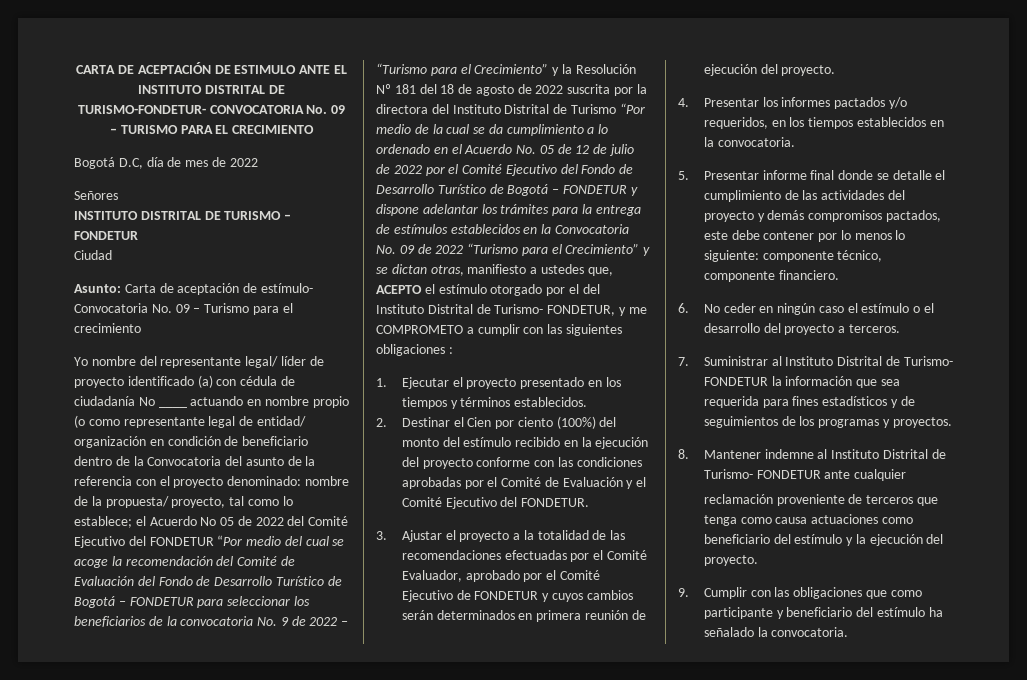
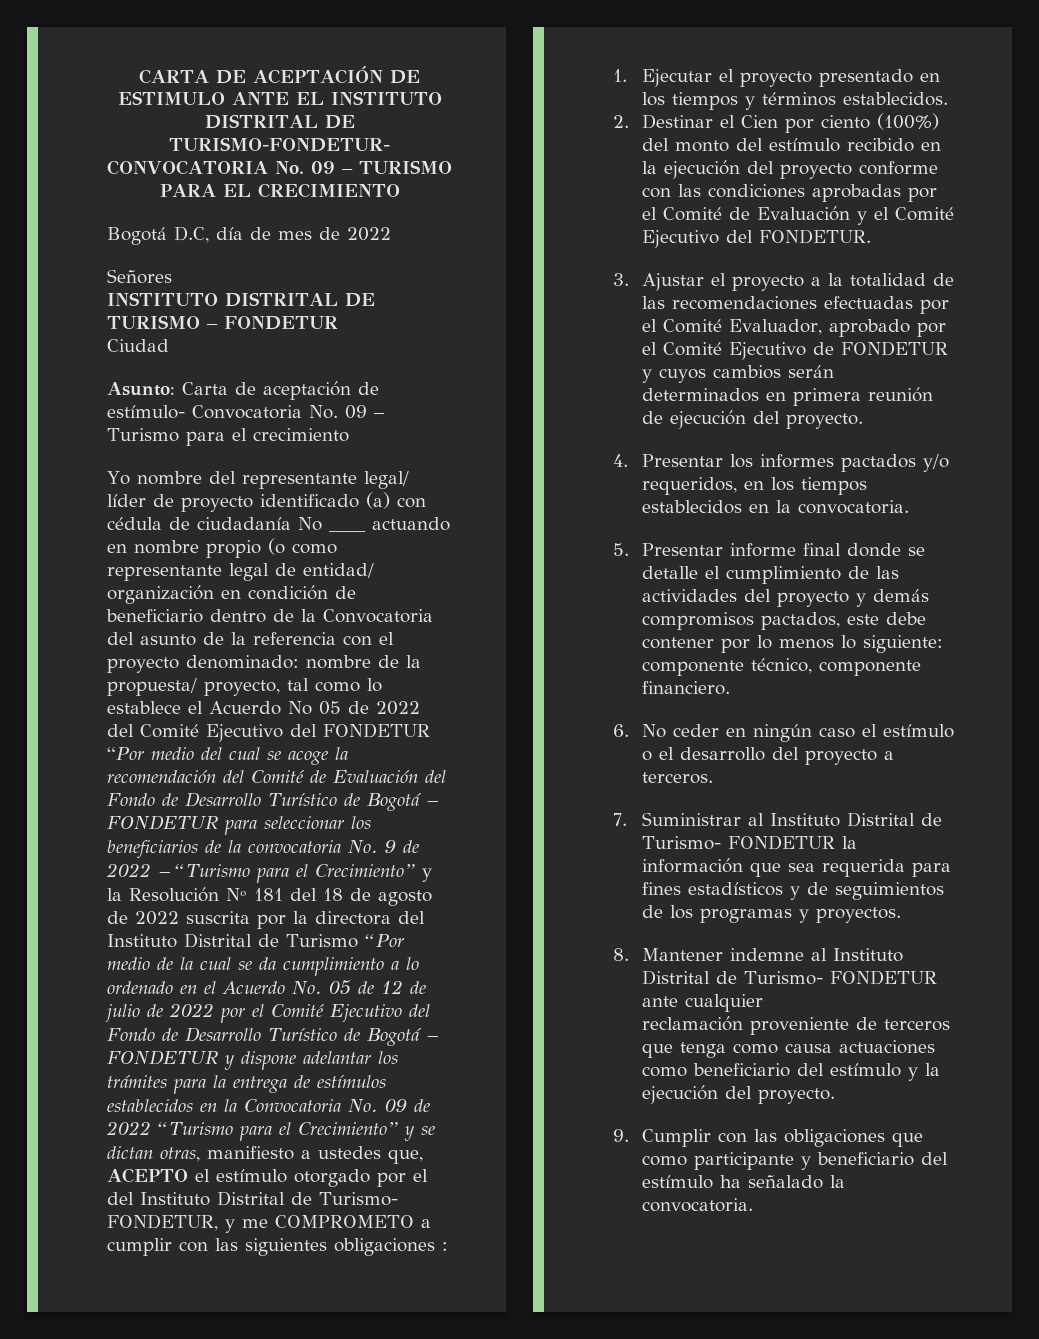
- nombre de la propuesta/ proyecto, tal como lo establece; el Acuerdo No 05 de 2022 del Comité Ejecutivo del FONDETUR “Por medio del cual se acoge la recomendación del Comité de Evaluación del Fondo de Desarrollo Turístico de Bogotá – FONDETUR para seleccionar los beneficiarios de la convocatoria No. 9 de 2022 – “Turismo para el Crecimiento” y la Resolución Nº 181 del 18 de agosto de 2022 suscrita por la directora del Instituto Distrital de Turismo “Por medio de la cual se da cumplimiento a lo ordenado en el Acuerdo No. 05 de 12 de julio de 2022 por el Comité Ejecutivo del Fondo de Desarrollo Turístico de Bogotá – FONDETUR y dispone adelantar los trámites para la entrega de estímulos establecidos en la Convocatoria No. 09 de 2022 “Turismo para el Crecimiento” y se dictan otras, manifiesto a ustedes que, ACEPTO el estímulo otorgado por el del Instituto Distrital de Turismo- FONDETUR, y me COMPROMETO a cumplir con las siguientes obligaciones :
+ nombre de la propuesta/ proyecto, tal como lo establece el Acuerdo No 05 de 2022 del Comité Ejecutivo del FONDETUR “Por medio del cual se acoge la recomendación del Comité de Evaluación del Fondo de Desarrollo Turístico de Bogotá – FONDETUR para seleccionar los beneficiarios de la convocatoria No. 9 de 2022 – “Turismo para el Crecimiento” y la Resolución Nº 181 del 18 de agosto de 2022 suscrita por la directora del Instituto Distrital de Turismo “Por medio de la cual se da cumplimiento a lo ordenado en el Acuerdo No. 05 de 12 de julio de 2022 por el Comité Ejecutivo del Fondo de Desarrollo Turístico de Bogotá – FONDETUR y dispone adelantar los trámites para la entrega de estímulos establecidos en la Convocatoria No. 09 de 2022 “Turismo para el Crecimiento” y se dictan otras, manifiesto a ustedes que, ACEPTO el estímulo otorgado por el del Instituto Distrital de Turismo- FONDETUR, y me COMPROMETO a cumplir con las siguientes obligaciones :

